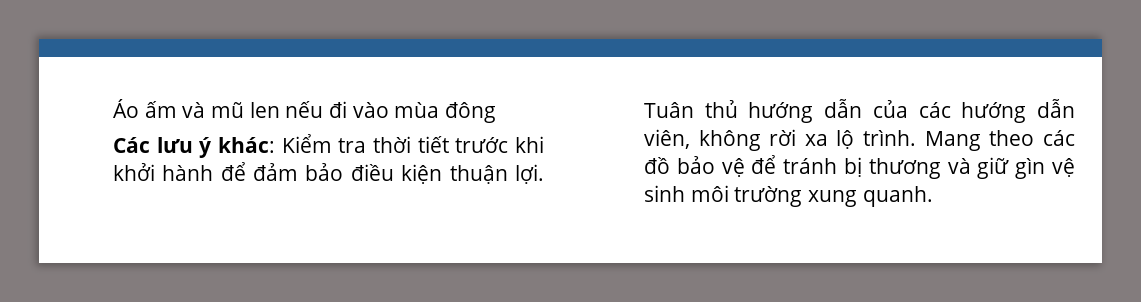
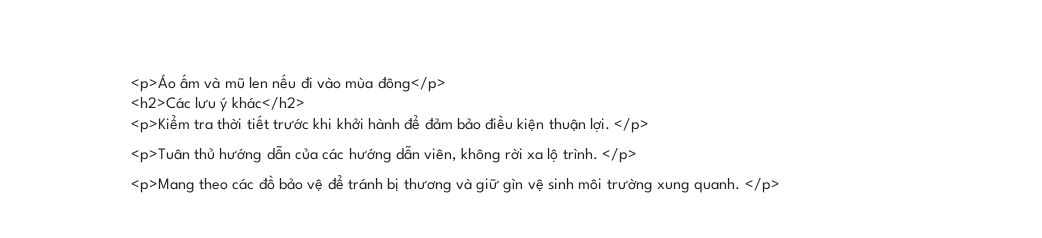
- Áo ấm và mũ len nếu đi vào mùa đông
- Các lưu ý khác: Kiểm tra thời tiết trước khi khởi hành để đảm bảo điều kiện thuận lợi. Tuân thủ hướng dẫn của các hướng dẫn viên, không rời xa lộ trình. Mang theo các đồ bảo vệ để tránh bị thương và giữ gìn vệ sinh môi trường xung quanh.
+ <p>Áo ấm và mũ len nếu đi vào mùa đông</p>
+ <h2>Các lưu ý khác</h2>
+ <p>Kiểm tra thời tiết trước khi khởi hành để đảm bảo điều kiện thuận lợi. </p>
+ <p>Tuân thủ hướng dẫn của các hướng dẫn viên, không rời xa lộ trình. </p>
+ <p>Mang theo các đồ bảo vệ để tránh bị thương và giữ gìn vệ sinh môi trường xung quanh. </p>

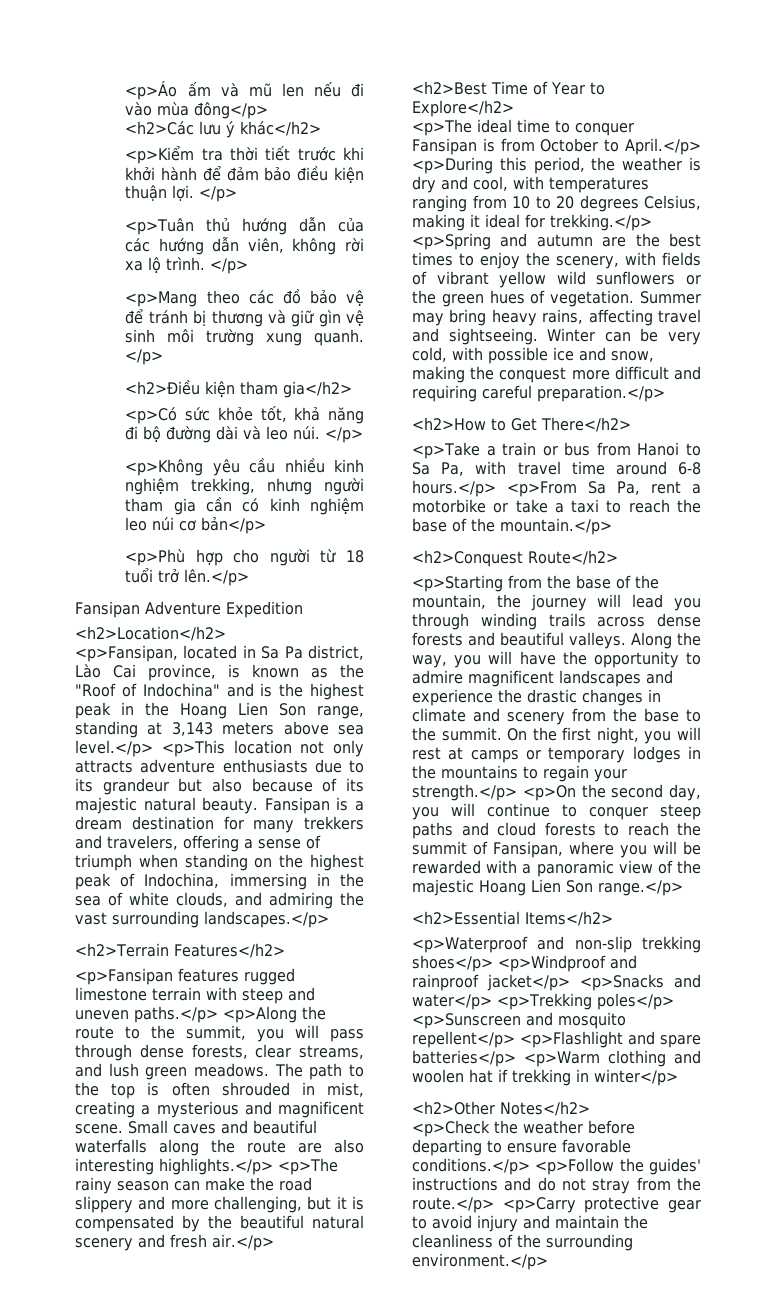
+ <h2>Điều kiện tham gia</h2>
+ <p>Có sức khỏe tốt, khả năng đi bộ đường dài và leo núi. </p>
+ <p>Không yêu cầu nhiều kinh nghiệm trekking, nhưng người tham gia cần có kinh nghiệm leo núi cơ bản</p>
+ <p>Phù hợp cho người từ 18 tuổi trở lên.</p>
+ Fansipan Adventure Expedition
+ <h2>Location</h2>
+ <p>Fansipan, located in Sa Pa district, Lào Cai province, is known as the "Roof of Indochina" and is the highest peak in the Hoang Lien Son range, standing at 3,143 meters above sea level.</p> <p>This location not only attracts adventure enthusiasts due to its grandeur but also because of its majestic natural beauty. Fansipan is a dream destination for many trekkers and travelers, offering a sense of triumph when standing on the highest peak of Indochina, immersing in the sea of white clouds, and admiring the vast surrounding landscapes.</p>
+ <h2>Terrain Features</h2>
+ <p>Fansipan features rugged limestone terrain with steep and uneven paths.</p> <p>Along the route to the summit, you will pass through dense forests, clear streams, and lush green meadows. The path to the top is often shrouded in mist, creating a mysterious and magnificent scene. Small caves and beautiful waterfalls along the route are also interesting highlights.</p> <p>The rainy season can make the road slippery and more challenging, but it is compensated by the beautiful natural scenery and fresh air.</p>
+ <h2>Best Time of Year to Explore</h2>
+ <p>The ideal time to conquer Fansipan is from October to April.</p> <p>During this period, the weather is dry and cool, with temperatures ranging from 10 to 20 degrees Celsius, making it ideal for trekking.</p> <p>Spring and autumn are the best times to enjoy the scenery, with fields of vibrant yellow wild sunflowers or the green hues of vegetation. Summer may bring heavy rains, affecting travel and sightseeing. Winter can be very cold, with possible ice and snow, making the conquest more difficult and requiring careful preparation.</p>
+ <h2>How to Get There</h2>
+ <p>Take a train or bus from Hanoi to Sa Pa, with travel time around 6-8 hours.</p> <p>From Sa Pa, rent a motorbike or take a taxi to reach the base of the mountain.</p>
+ <h2>Conquest Route</h2>
+ <p>Starting from the base of the mountain, the journey will lead you through winding trails across dense forests and beautiful valleys. Along the way, you will have the opportunity to admire magnificent landscapes and experience the drastic changes in climate and scenery from the base to the summit. On the first night, you will rest at camps or temporary lodges in the mountains to regain your strength.</p> <p>On the second day, you will continue to conquer steep paths and cloud forests to reach the summit of Fansipan, where you will be rewarded with a panoramic view of the majestic Hoang Lien Son range.</p>
+ <h2>Essential Items</h2>
+ <p>Waterproof and non-slip trekking shoes</p> <p>Windproof and rainproof jacket</p> <p>Snacks and water</p> <p>Trekking poles</p> <p>Sunscreen and mosquito repellent</p> <p>Flashlight and spare batteries</p> <p>Warm clothing and woolen hat if trekking in winter</p>
+ <h2>Other Notes</h2>
+ <p>Check the weather before departing to ensure favorable conditions.</p> <p>Follow the guides' instructions and do not stray from the route.</p> <p>Carry protective gear to avoid injury and maintain the cleanliness of the surrounding environment.</p>

